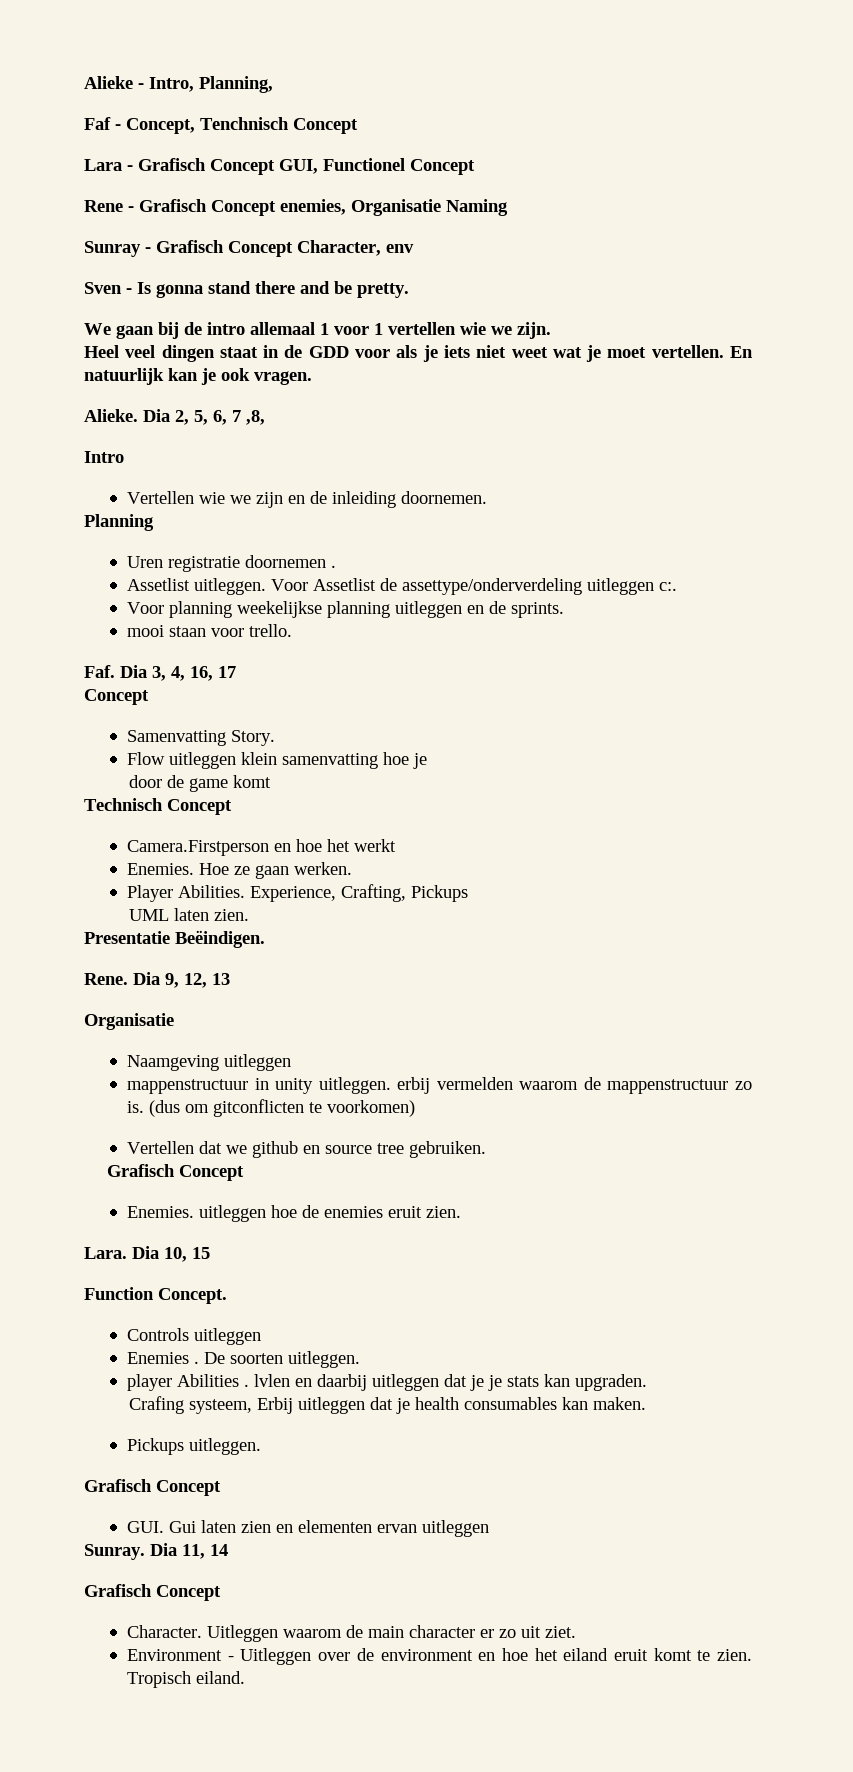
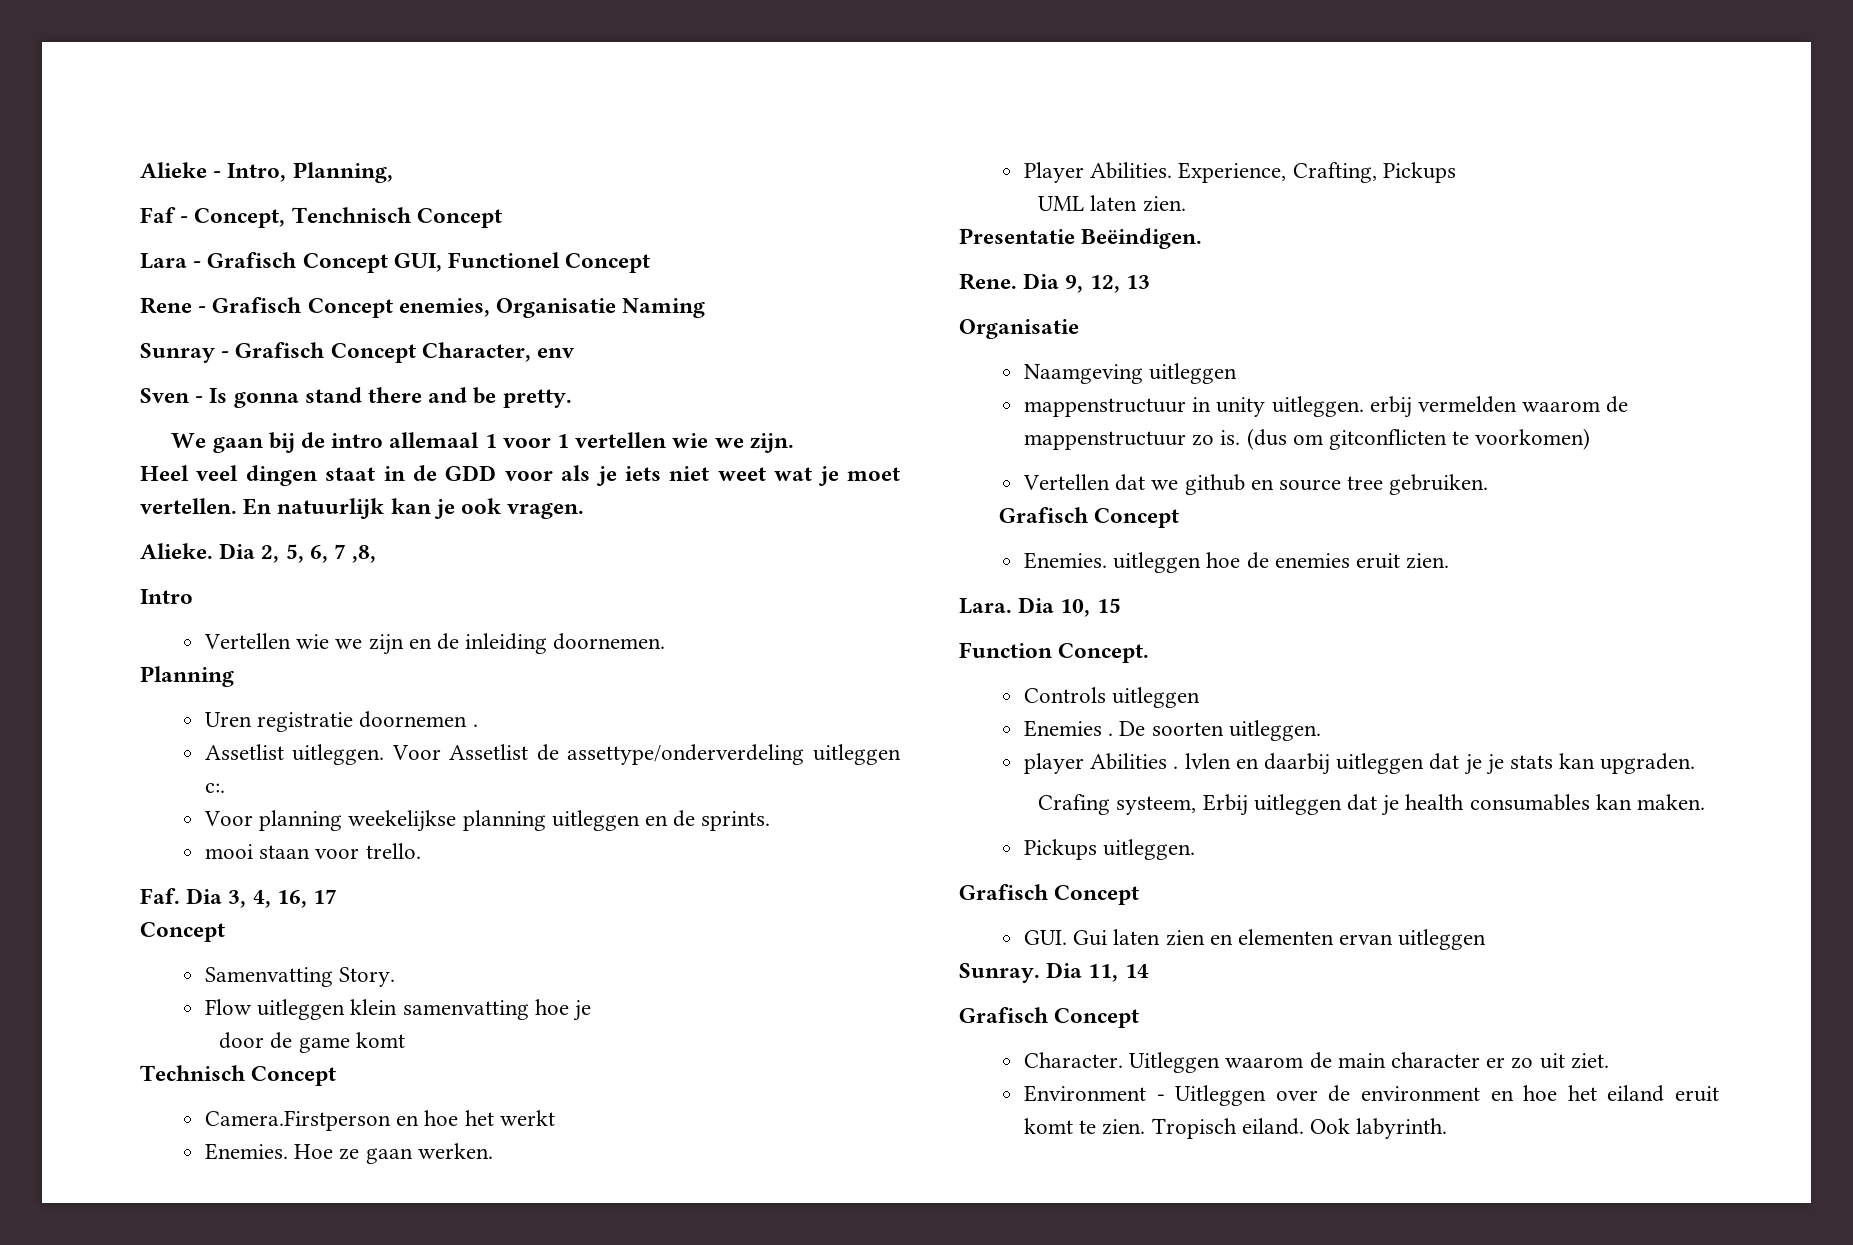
+ Ook labyrinth.

